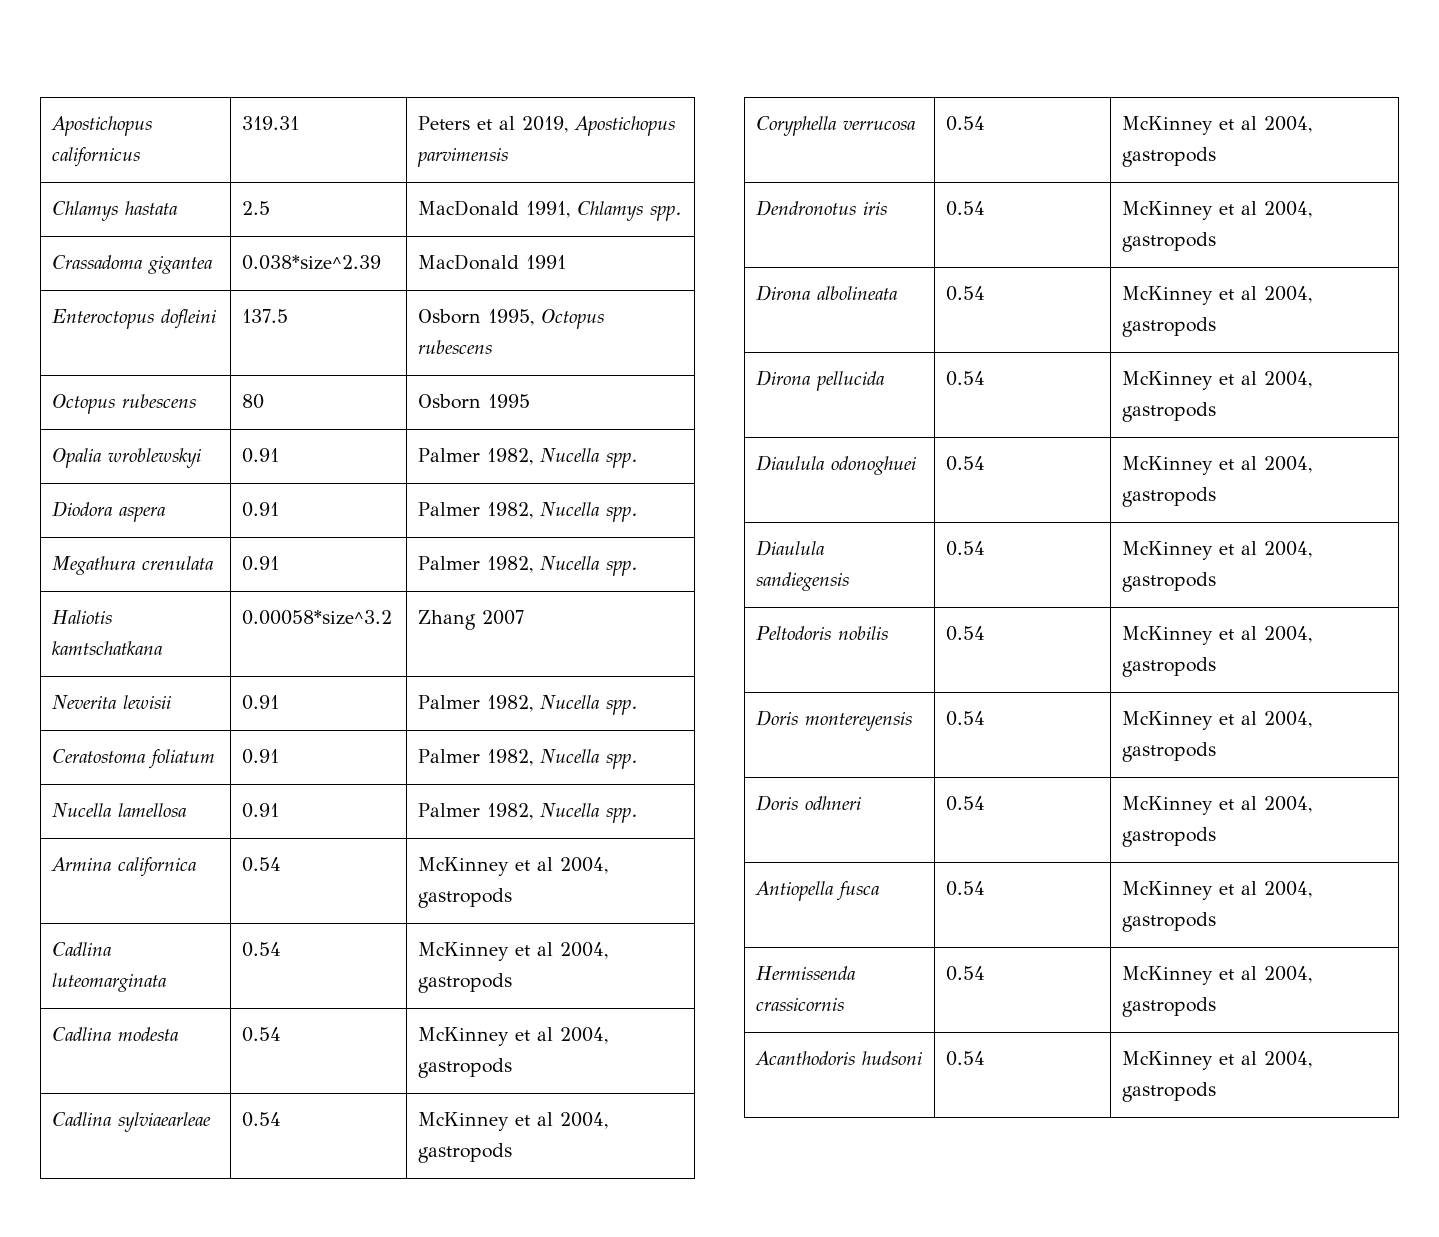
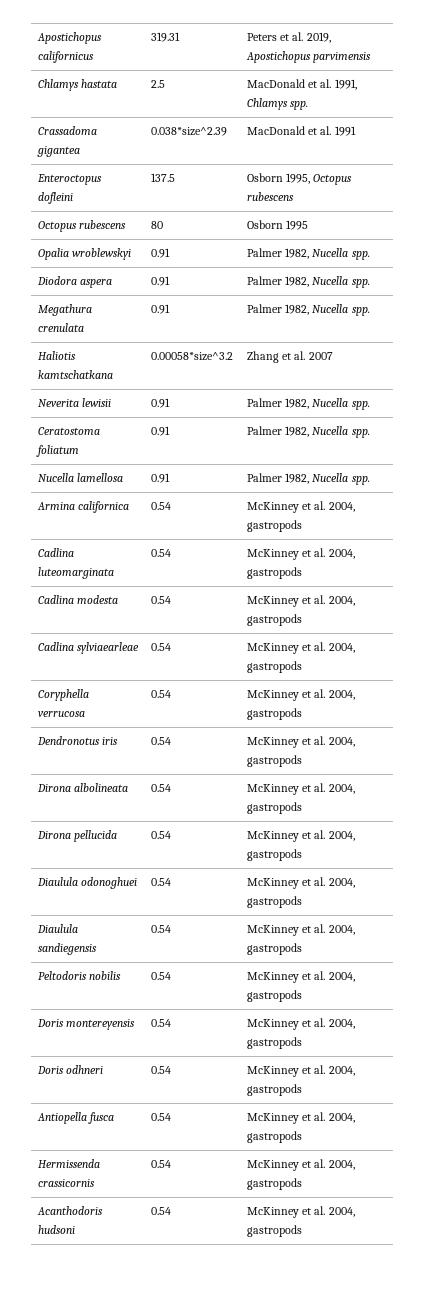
- Apostichopus californicus | 319.31 | Peters et al 2019, Apostichopus parvimensis
+ Apostichopus californicus | 319.31 | Peters et al. 2019, Apostichopus parvimensis
- Chlamys hastata | 2.5 | MacDonald 1991, Chlamys spp.
+ Chlamys hastata | 2.5 | MacDonald et al. 1991, Chlamys spp.
- Crassadoma gigantea | 0.038*size^2.39 | MacDonald 1991
+ Crassadoma gigantea | 0.038*size^2.39 | MacDonald et al. 1991
- Haliotis kamtschatkana | 0.00058*size^3.2 | Zhang 2007
+ Haliotis kamtschatkana | 0.00058*size^3.2 | Zhang et al. 2007
- Armina californica | 0.54 | McKinney et al 2004, gastropods
+ Armina californica | 0.54 | McKinney et al. 2004, gastropods
- Cadlina luteomarginata | 0.54 | McKinney et al 2004, gastropods
+ Cadlina luteomarginata | 0.54 | McKinney et al. 2004, gastropods
- Cadlina modesta | 0.54 | McKinney et al 2004, gastropods
+ Cadlina modesta | 0.54 | McKinney et al. 2004, gastropods
- Cadlina sylviaearleae | 0.54 | McKinney et al 2004, gastropods
+ Cadlina sylviaearleae | 0.54 | McKinney et al. 2004, gastropods
- Coryphella verrucosa | 0.54 | McKinney et al 2004, gastropods
+ Coryphella verrucosa | 0.54 | McKinney et al. 2004, gastropods
- Dendronotus iris | 0.54 | McKinney et al 2004, gastropods
+ Dendronotus iris | 0.54 | McKinney et al. 2004, gastropods
- Dirona albolineata | 0.54 | McKinney et al 2004, gastropods
+ Dirona albolineata | 0.54 | McKinney et al. 2004, gastropods
- Dirona pellucida | 0.54 | McKinney et al 2004, gastropods
+ Dirona pellucida | 0.54 | McKinney et al. 2004, gastropods
- Diaulula odonoghuei | 0.54 | McKinney et al 2004, gastropods
+ Diaulula odonoghuei | 0.54 | McKinney et al. 2004, gastropods
- Diaulula sandiegensis | 0.54 | McKinney et al 2004, gastropods
+ Diaulula sandiegensis | 0.54 | McKinney et al. 2004, gastropods
- Peltodoris nobilis | 0.54 | McKinney et al 2004, gastropods
+ Peltodoris nobilis | 0.54 | McKinney et al. 2004, gastropods
- Doris montereyensis | 0.54 | McKinney et al 2004, gastropods
+ Doris montereyensis | 0.54 | McKinney et al. 2004, gastropods
- Doris odhneri | 0.54 | McKinney et al 2004, gastropods
+ Doris odhneri | 0.54 | McKinney et al. 2004, gastropods
- Antiopella fusca | 0.54 | McKinney et al 2004, gastropods
+ Antiopella fusca | 0.54 | McKinney et al. 2004, gastropods
- Hermissenda crassicornis | 0.54 | McKinney et al 2004, gastropods
+ Hermissenda crassicornis | 0.54 | McKinney et al. 2004, gastropods
- Acanthodoris hudsoni | 0.54 | McKinney et al 2004, gastropods
+ Acanthodoris hudsoni | 0.54 | McKinney et al. 2004, gastropods

